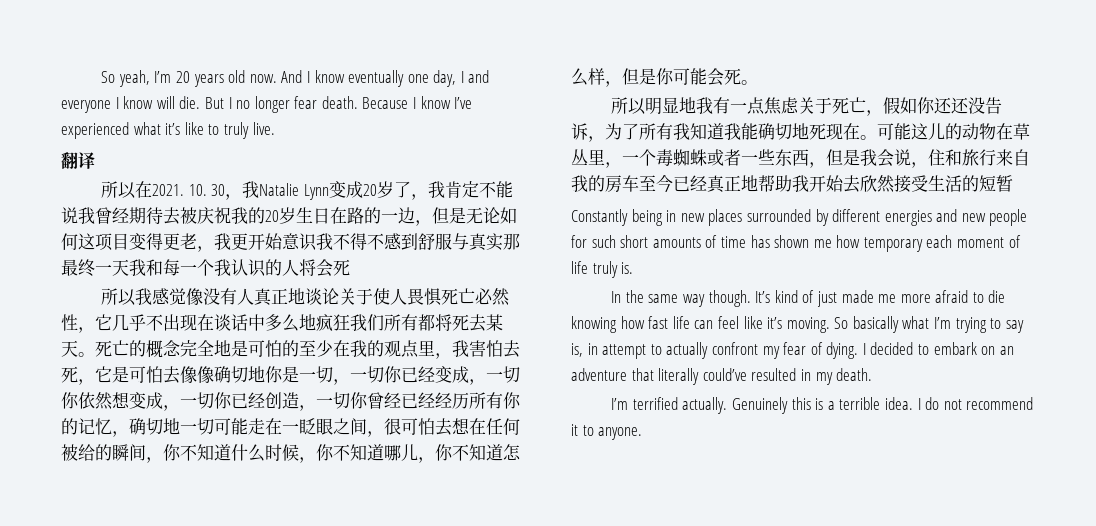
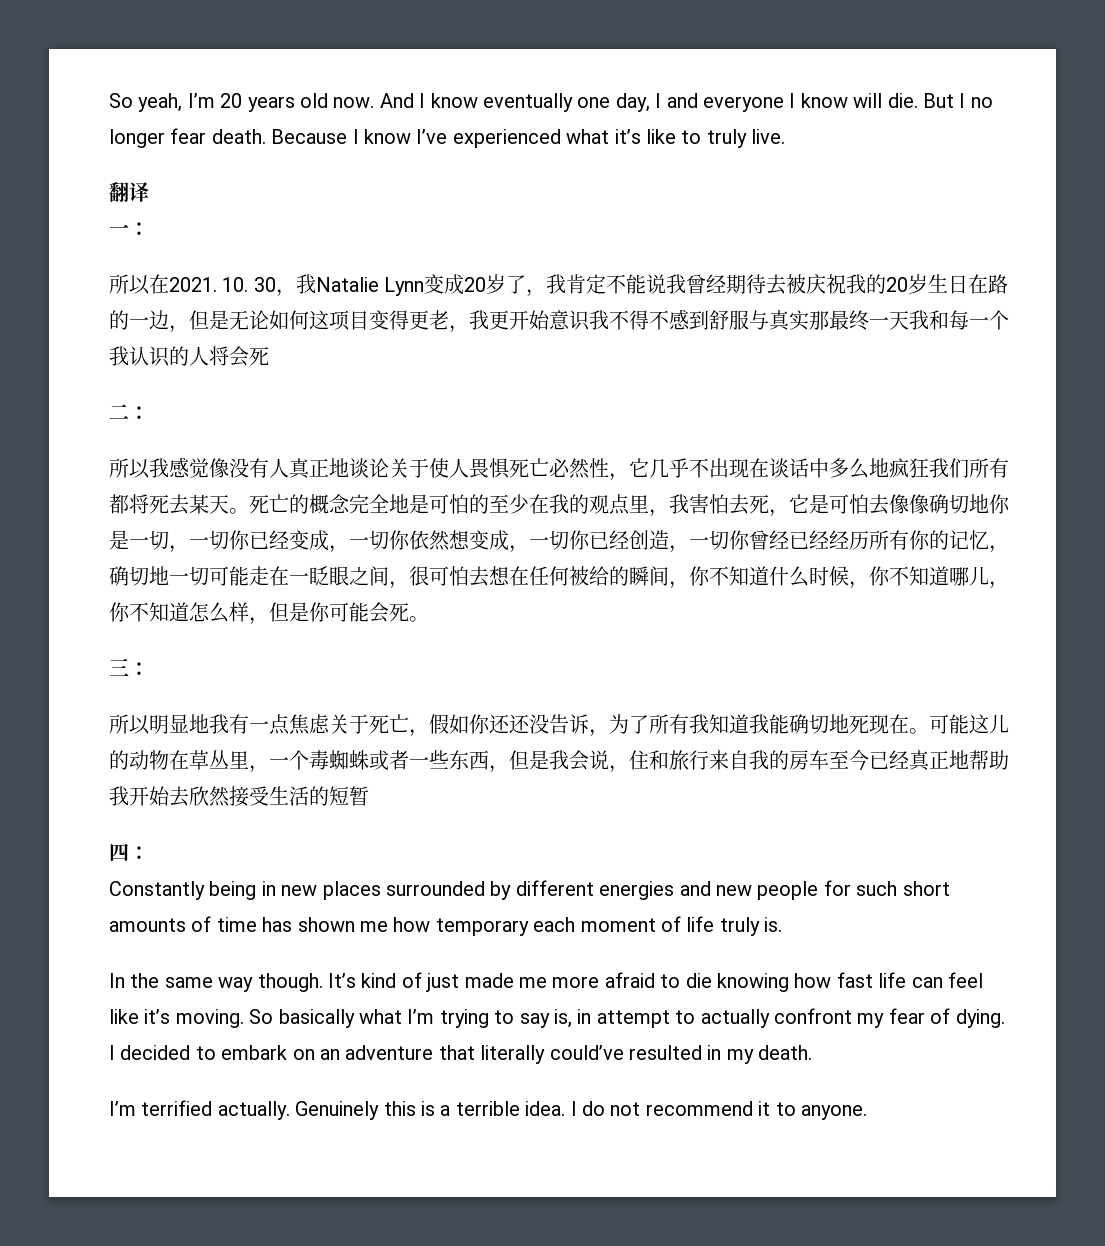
+ 一：
+ 二：
+ 三：
+ 四：

